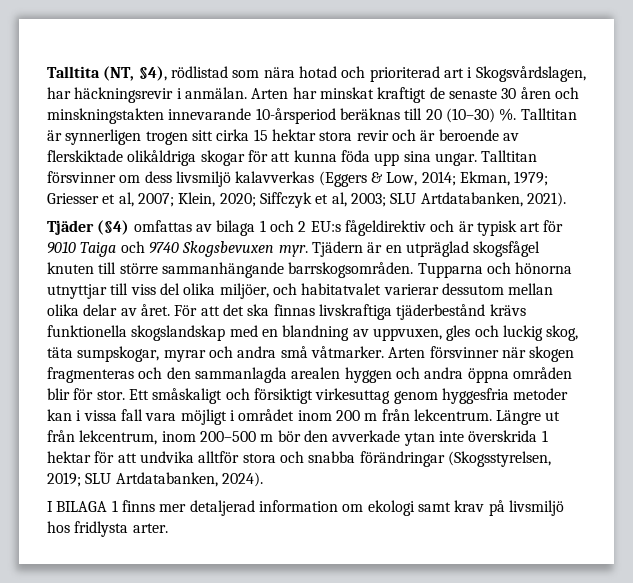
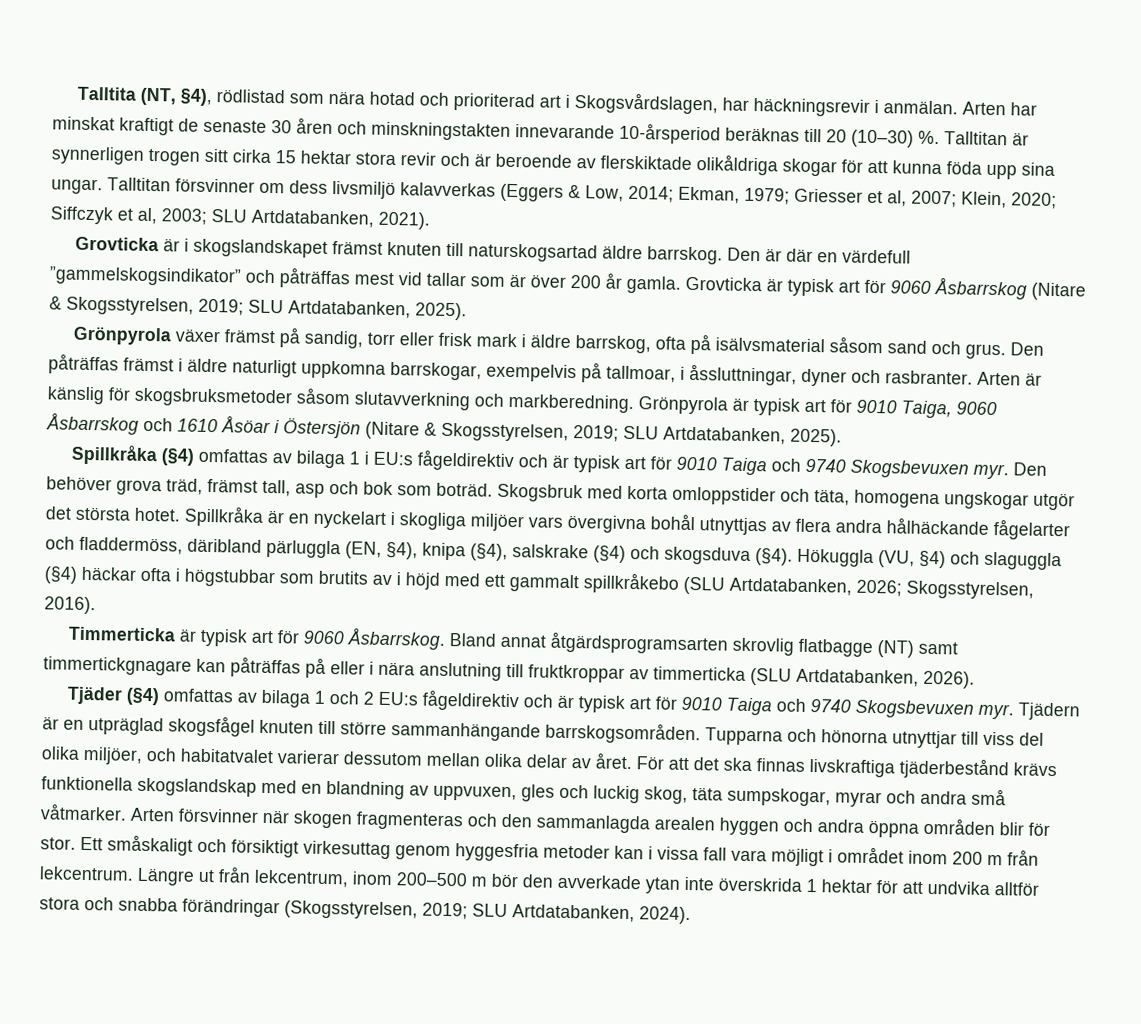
+ Grovticka är i skogslandskapet främst knuten till naturskogsartad äldre barrskog. Den är där en värdefull ”gammelskogsindikator” och påträffas mest vid tallar som är över 200 år gamla. Grovticka är typisk art för 9060 Åsbarrskog (Nitare & Skogsstyrelsen, 2019; SLU Artdatabanken, 2025).
+ Grönpyrola växer främst på sandig, torr eller frisk mark i äldre barrskog, ofta på isälvsmaterial såsom sand och grus. Den påträffas främst i äldre naturligt uppkomna barrskogar, exempelvis på tallmoar, i åssluttningar, dyner och rasbranter. Arten är känslig för skogsbruksmetoder såsom slutavverkning och markberedning. Grönpyrola är typisk art för 9010 Taiga, 9060 Åsbarrskog och 1610 Åsöar i Östersjön (Nitare & Skogsstyrelsen, 2019; SLU Artdatabanken, 2025).
+ Spillkråka (§4) omfattas av bilaga 1 i EU:s fågeldirektiv och är typisk art för 9010 Taiga och 9740 Skogsbevuxen myr. Den behöver grova träd, främst tall, asp och bok som boträd. Skogsbruk med korta omloppstider och täta, homogena ungskogar utgör det största hotet. Spillkråka är en nyckelart i skogliga miljöer vars övergivna bohål utnyttjas av flera andra hålhäckande fågelarter och fladdermöss, däribland pärluggla (EN, §4), knipa (§4), salskrake (§4) och skogsduva (§4). Hökuggla (VU, §4) och slaguggla (§4) häckar ofta i högstubbar som brutits av i höjd med ett gammalt spillkråkebo (SLU Artdatabanken, 2026; Skogsstyrelsen, 2016).
+ Timmerticka är typisk art för 9060 Åsbarrskog. Bland annat åtgärdsprogramsarten skrovlig flatbagge (NT) samt timmertickgnagare kan påträffas på eller i nära anslutning till fruktkroppar av timmerticka (SLU Artdatabanken, 2026).
- I BILAGA 1 finns mer detaljerad information om ekologi samt krav på livsmiljö hos fridlysta arter.

